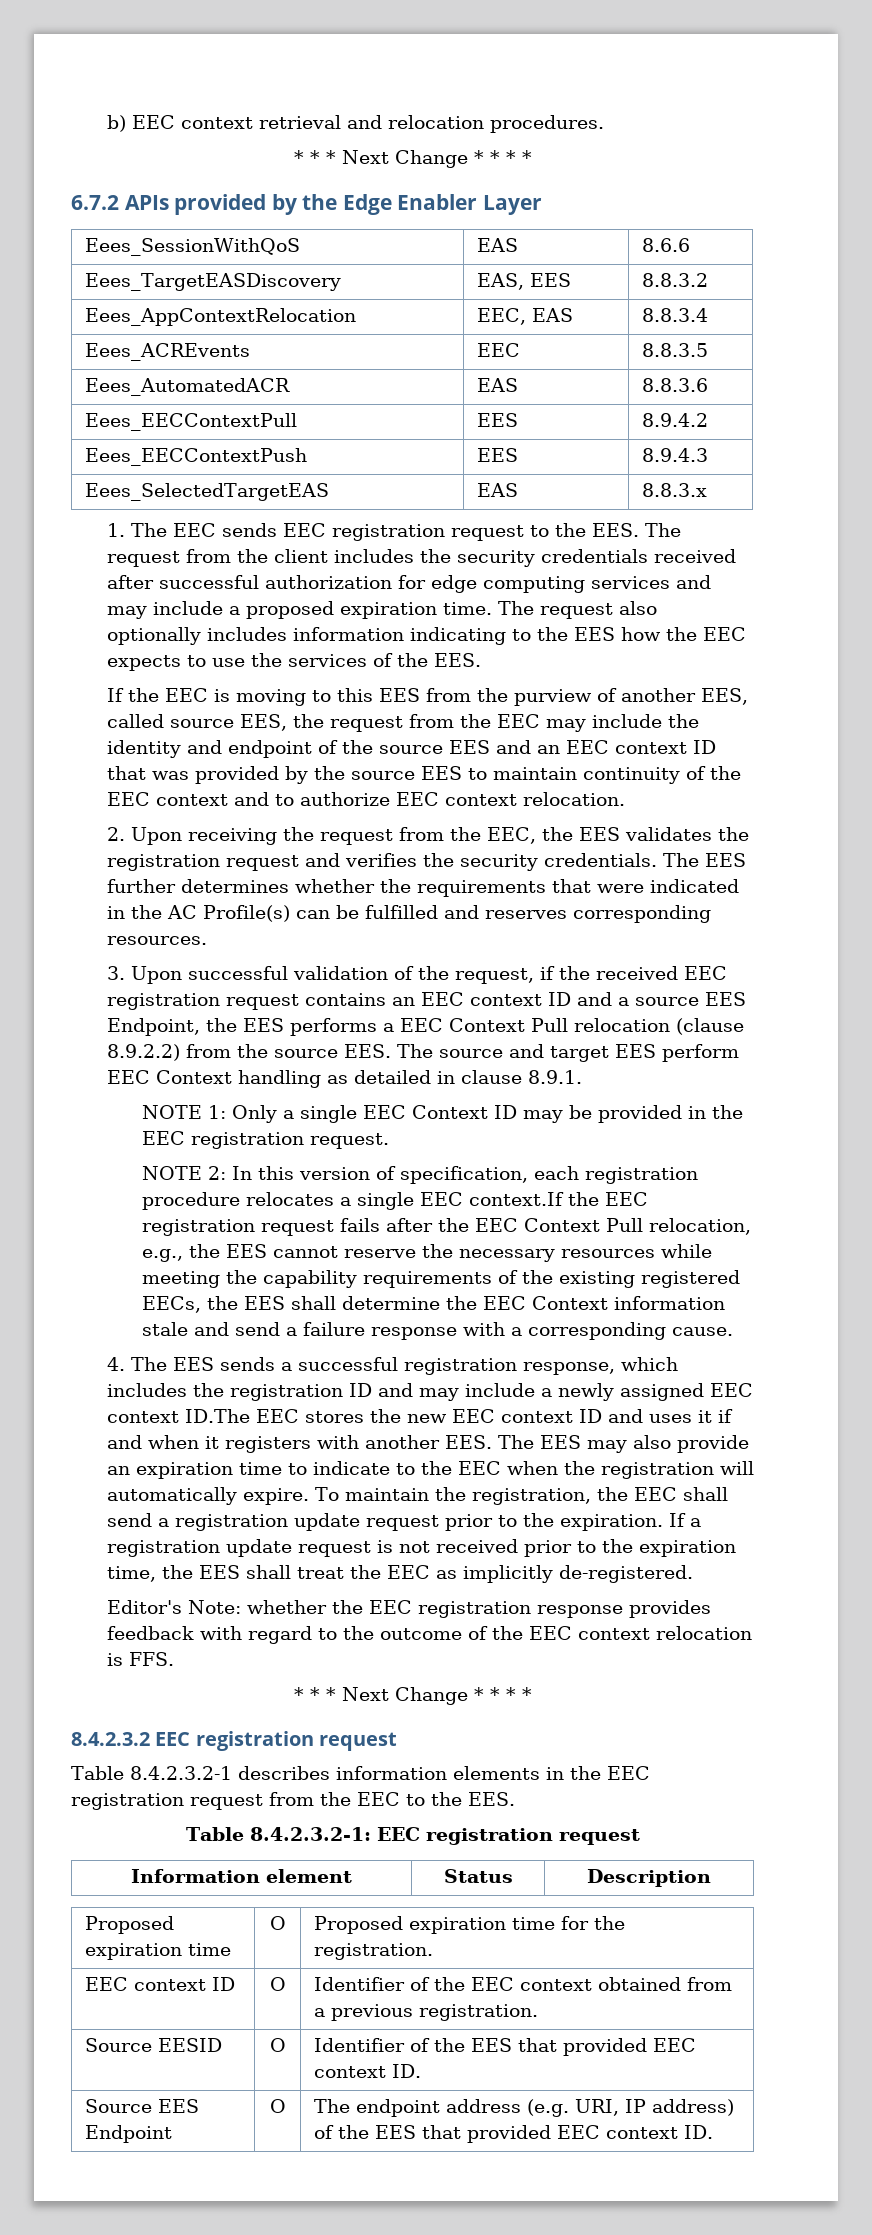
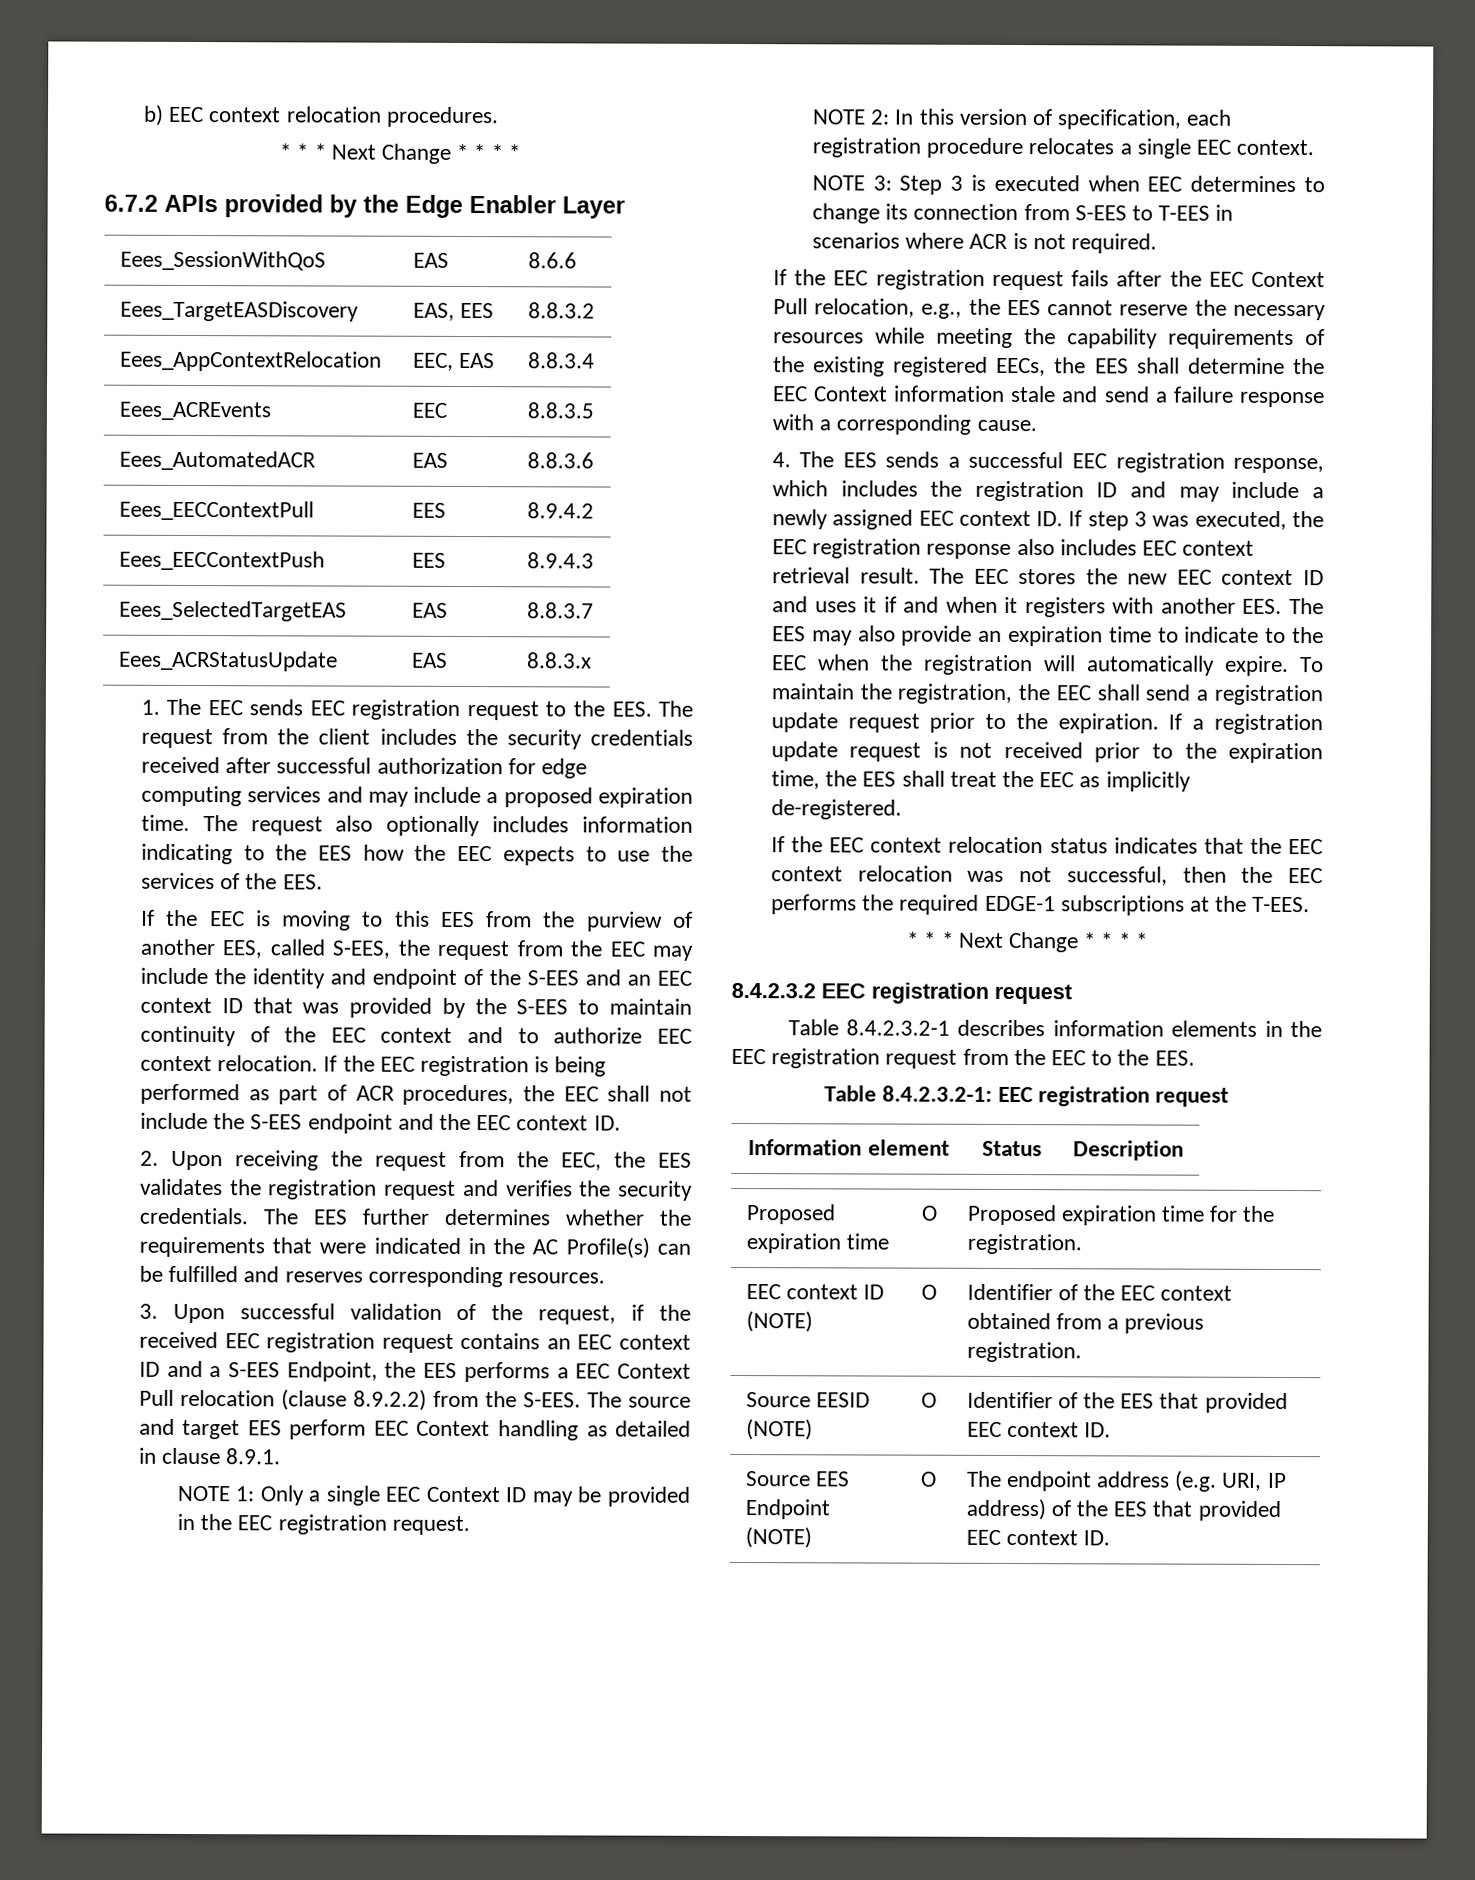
- b) EEC context retrieval and relocation procedures.
+ b) EEC context relocation procedures.
- Eees_SelectedTargetEAS | EAS | 8.8.3.x
+ Eees_SelectedTargetEAS | EAS | 8.8.3.7
+ Eees_ACRStatusUpdate | EAS | 8.8.3.x
- If the EEC is moving to this EES from the purview of another EES, called source EES, the request from the EEC may include the identity and endpoint of the source EES and an EEC context ID that was provided by the source EES to maintain continuity of the EEC context and to authorize EEC context relocation.
+ If the EEC is moving to this EES from the purview of another EES, called S-EES, the request from the EEC may include the identity and endpoint of the S-EES and an EEC context ID that was provided by the S-EES to maintain continuity of the EEC context and to authorize EEC context relocation. If the EEC registration is being performed as part of ACR procedures, the EEC shall not include the S-EES endpoint and the EEC context ID.
- 3. Upon successful validation of the request, if the received EEC registration request contains an EEC context ID and a source EES Endpoint, the EES performs a EEC Context Pull relocation (clause 8.9.2.2) from the source EES. The source and target EES perform EEC Context handling as detailed in clause 8.9.1.
+ 3. Upon successful validation of the request, if the received EEC registration request contains an EEC context ID and a S-EES Endpoint, the EES performs a EEC Context Pull relocation (clause 8.9.2.2) from the S-EES. The source and target EES perform EEC Context handling as detailed in clause 8.9.1.
- In this version of specification, each registration procedure relocates a single EEC context.If the EEC registration request fails after the EEC Context Pull relocation, e.g., the EES cannot reserve the necessary resources while meeting the capability requirements of the existing registered EECs, the EES shall determine the EEC Context information stale and send a failure response with a corresponding cause.
+ In this version of specification, each registration procedure relocates a single EEC context.
+ NOTE 3: Step 3 is executed when EEC determines to change its connection from S-EES to T-EES in scenarios where ACR is not required.
+ If the EEC registration request fails after the EEC Context Pull relocation, e.g., the EES cannot reserve the necessary resources while meeting the capability requirements of the existing registered EECs, the EES shall determine the EEC Context information stale and send a failure response with a corresponding cause.
- 4. The EES sends a successful registration response, which includes the registration ID and may include a newly assigned EEC context ID.The EEC stores the new EEC context ID and uses it if and when it registers with another EES. The EES may also provide an expiration time to indicate to the EEC when the registration will automatically expire.
+ 4. The EES sends a successful EEC registration response, which includes the registration ID and may include a newly assigned EEC context ID. If step 3 was executed, the EEC registration response also includes EEC context retrieval result. The EEC stores the new EEC context ID and uses it if and when it registers with another EES. The EES may also provide an expiration time to indicate to the EEC when the registration will automatically expire.
- Editor's Note: whether the EEC registration response provides feedback with regard to the outcome of the EEC context relocation is FFS.
+ If the EEC context relocation status indicates that the EEC context relocation was not successful, then the EEC performs the required EDGE-1 subscriptions at the T-EES.
- EEC context ID | O | Identifier of the EEC context obtained from a previous registration.
+ EEC context ID (NOTE) | O | Identifier of the EEC context obtained from a previous registration.
- Source EESID | O | Identifier of the EES that provided EEC context ID.
+ Source EESID (NOTE) | O | Identifier of the EES that provided EEC context ID.
- Source EES Endpoint | O | The endpoint address (e.g. URI, IP address) of the EES that provided EEC context ID.
+ Source EES Endpoint (NOTE) | O | The endpoint address (e.g. URI, IP address) of the EES that provided EEC context ID.

